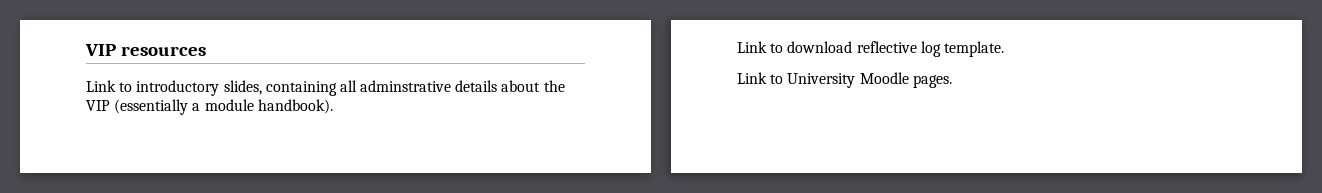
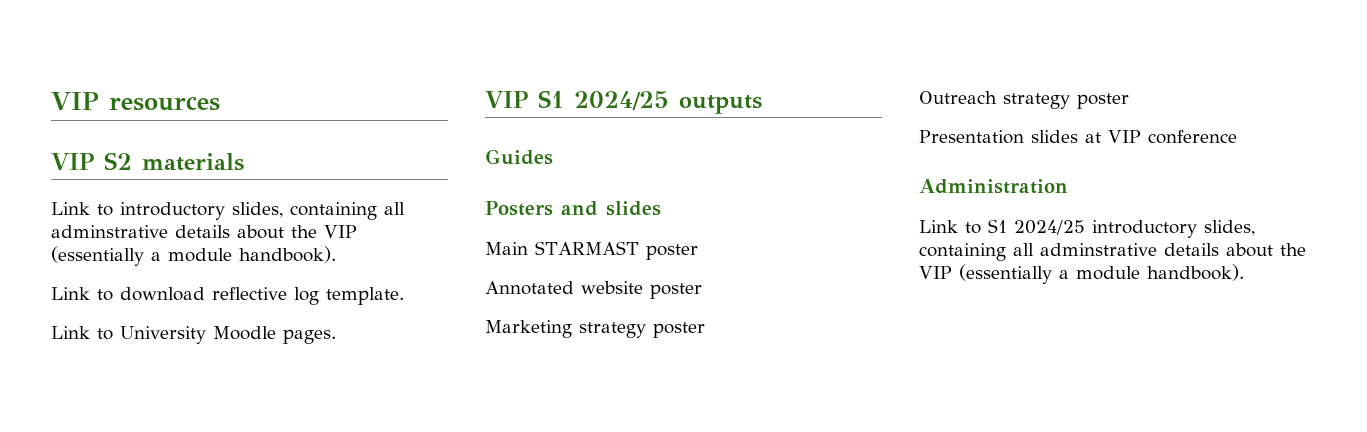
+ VIP S2 materials
+ VIP S1 2024/25 outputs
+ Guides
+ Posters and slides
+ Main STARMAST poster
+ Annotated website poster
+ Marketing strategy poster
+ Outreach strategy poster
+ Presentation slides at VIP conference
+ Administration
+ Link to S1 2024/25 introductory slides, containing all adminstrative details about the VIP (essentially a module handbook).

